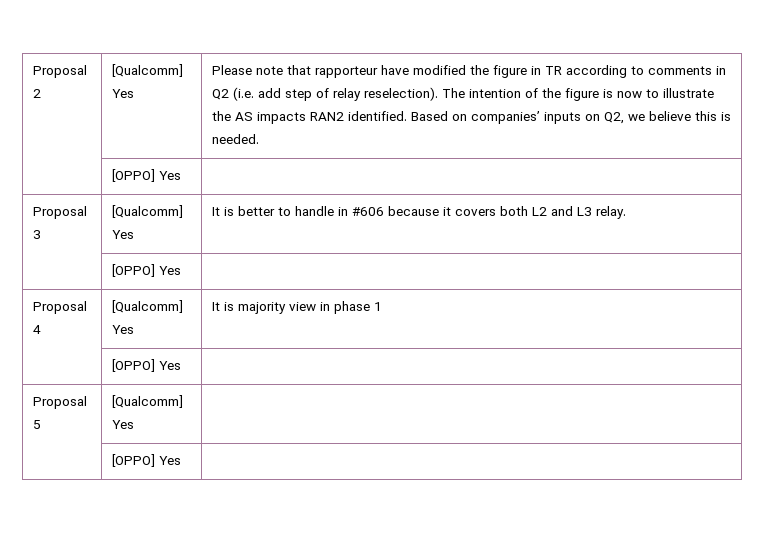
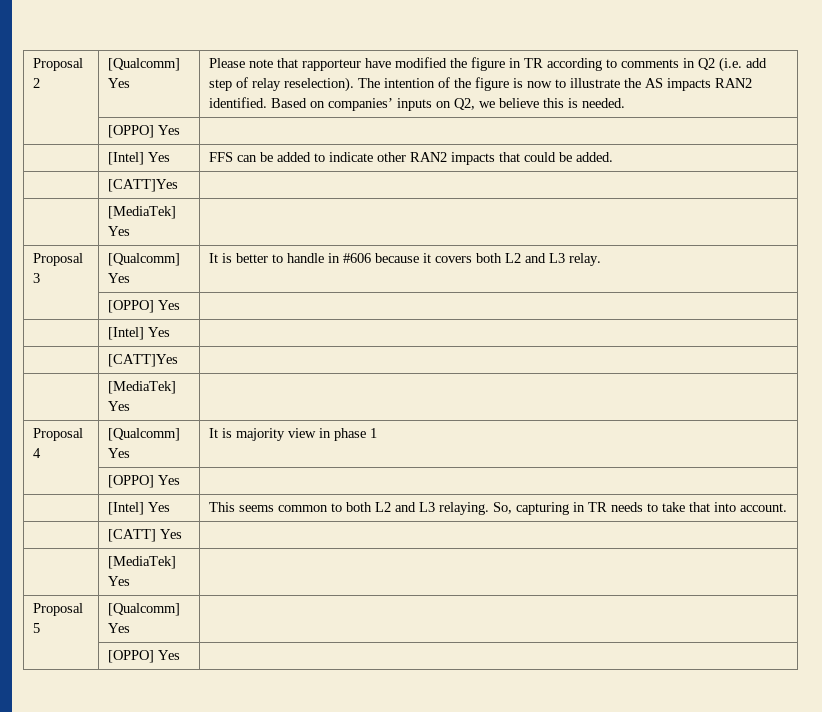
+ | [Intel] Yes | FFS can be added to indicate other RAN2 impacts that could be added.
+ | [CATT]Yes |
+ | [MediaTek] Yes |
  Proposal 3 | [Qualcomm] Yes | It is better to handle in #606 because it covers both L2 and L3 relay.
  | [OPPO] Yes |
+ | [Intel] Yes |
+ | [CATT]Yes |
+ | [MediaTek] Yes |
+ | [Intel] Yes | This seems common to both L2 and L3 relaying. So, capturing in TR needs to take that into account.
+ | [CATT] Yes |
+ | [MediaTek] Yes |

